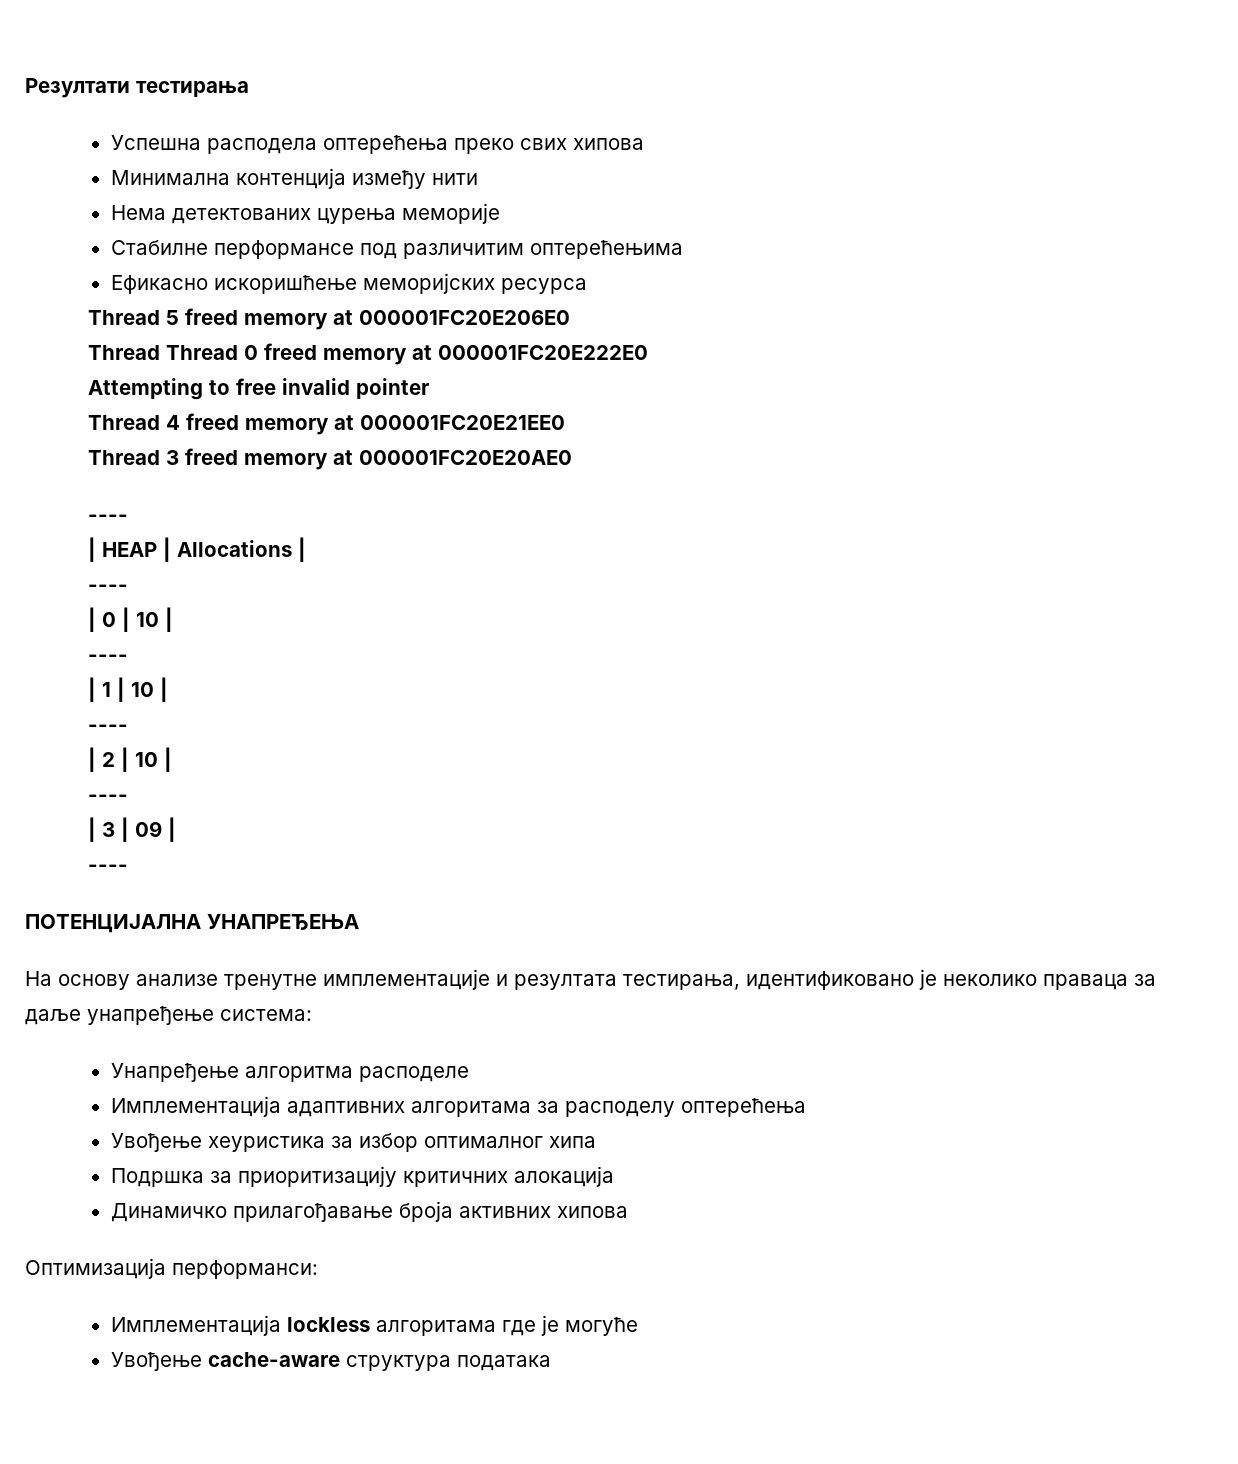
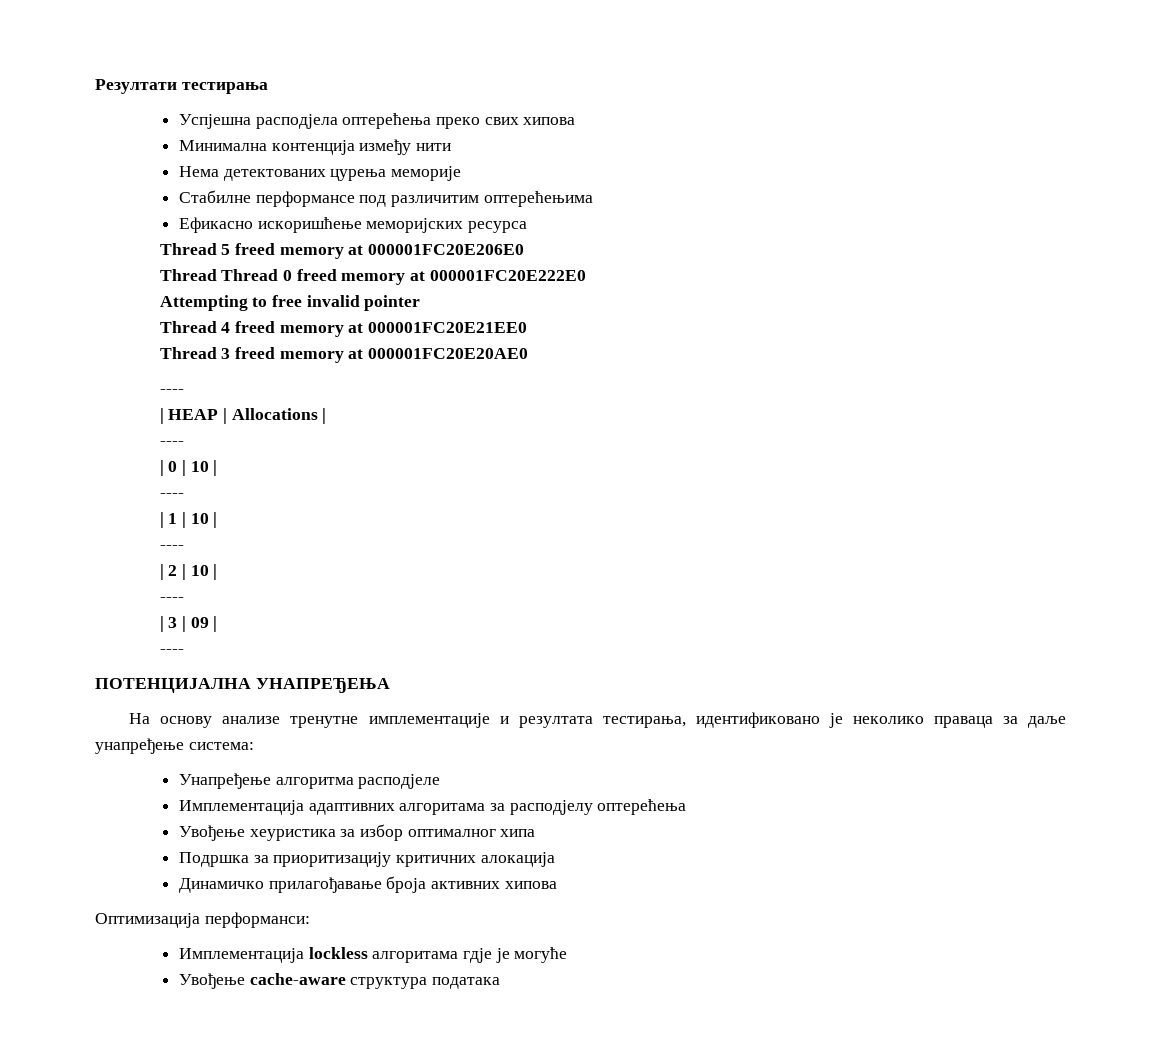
- Успешна расподела оптерећења преко свих хипова
+ Успјешна расподјела оптерећења преко свих хипова
- Унапређење алгоритма расподеле
+ Унапређење алгоритма расподјеле
- Имплементација адаптивних алгоритама за расподелу оптерећења
+ Имплементација адаптивних алгоритама за расподјелу оптерећења
- Имплементација lockless алгоритама где је могуће
+ Имплементација lockless алгоритама гдје је могуће

